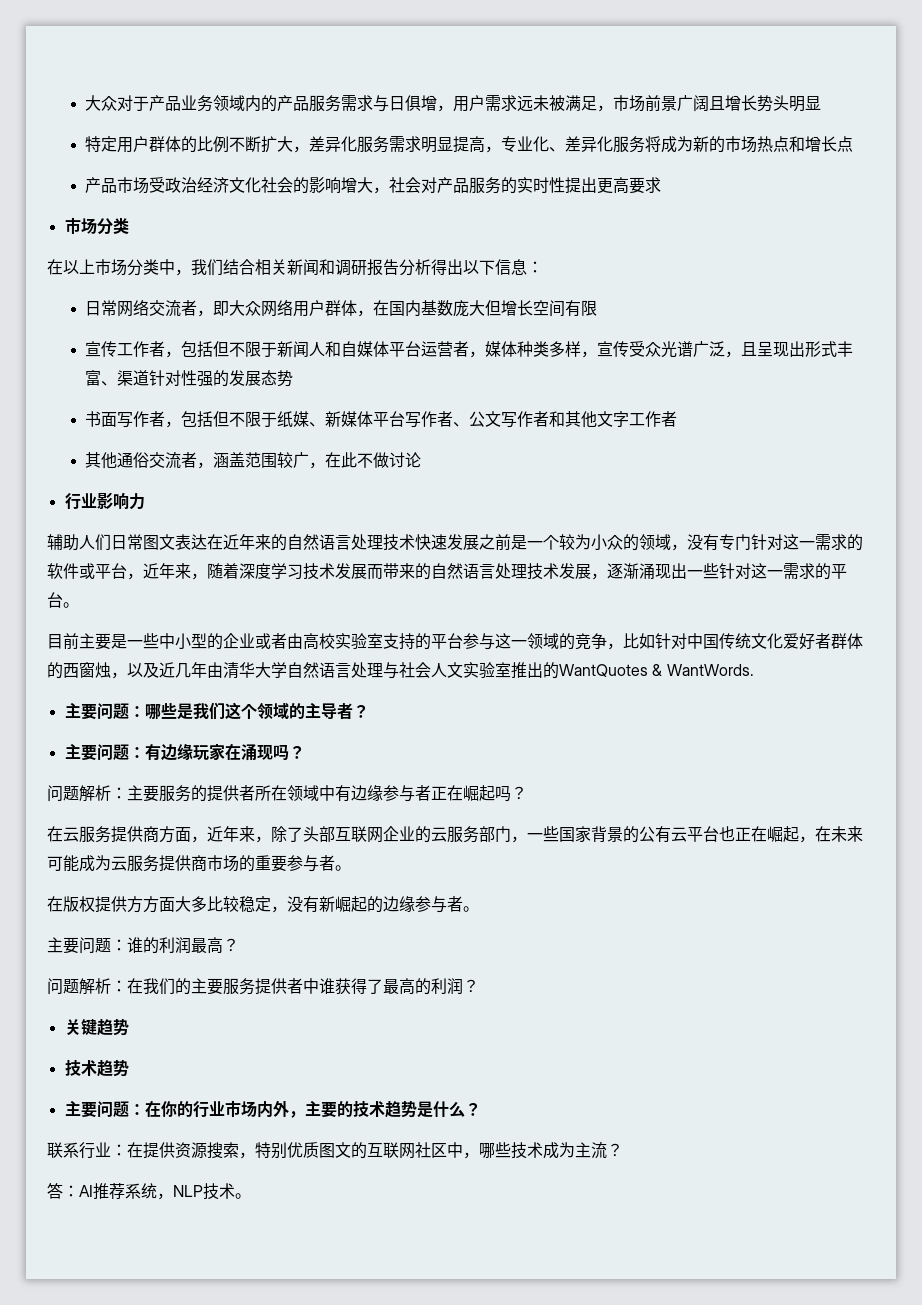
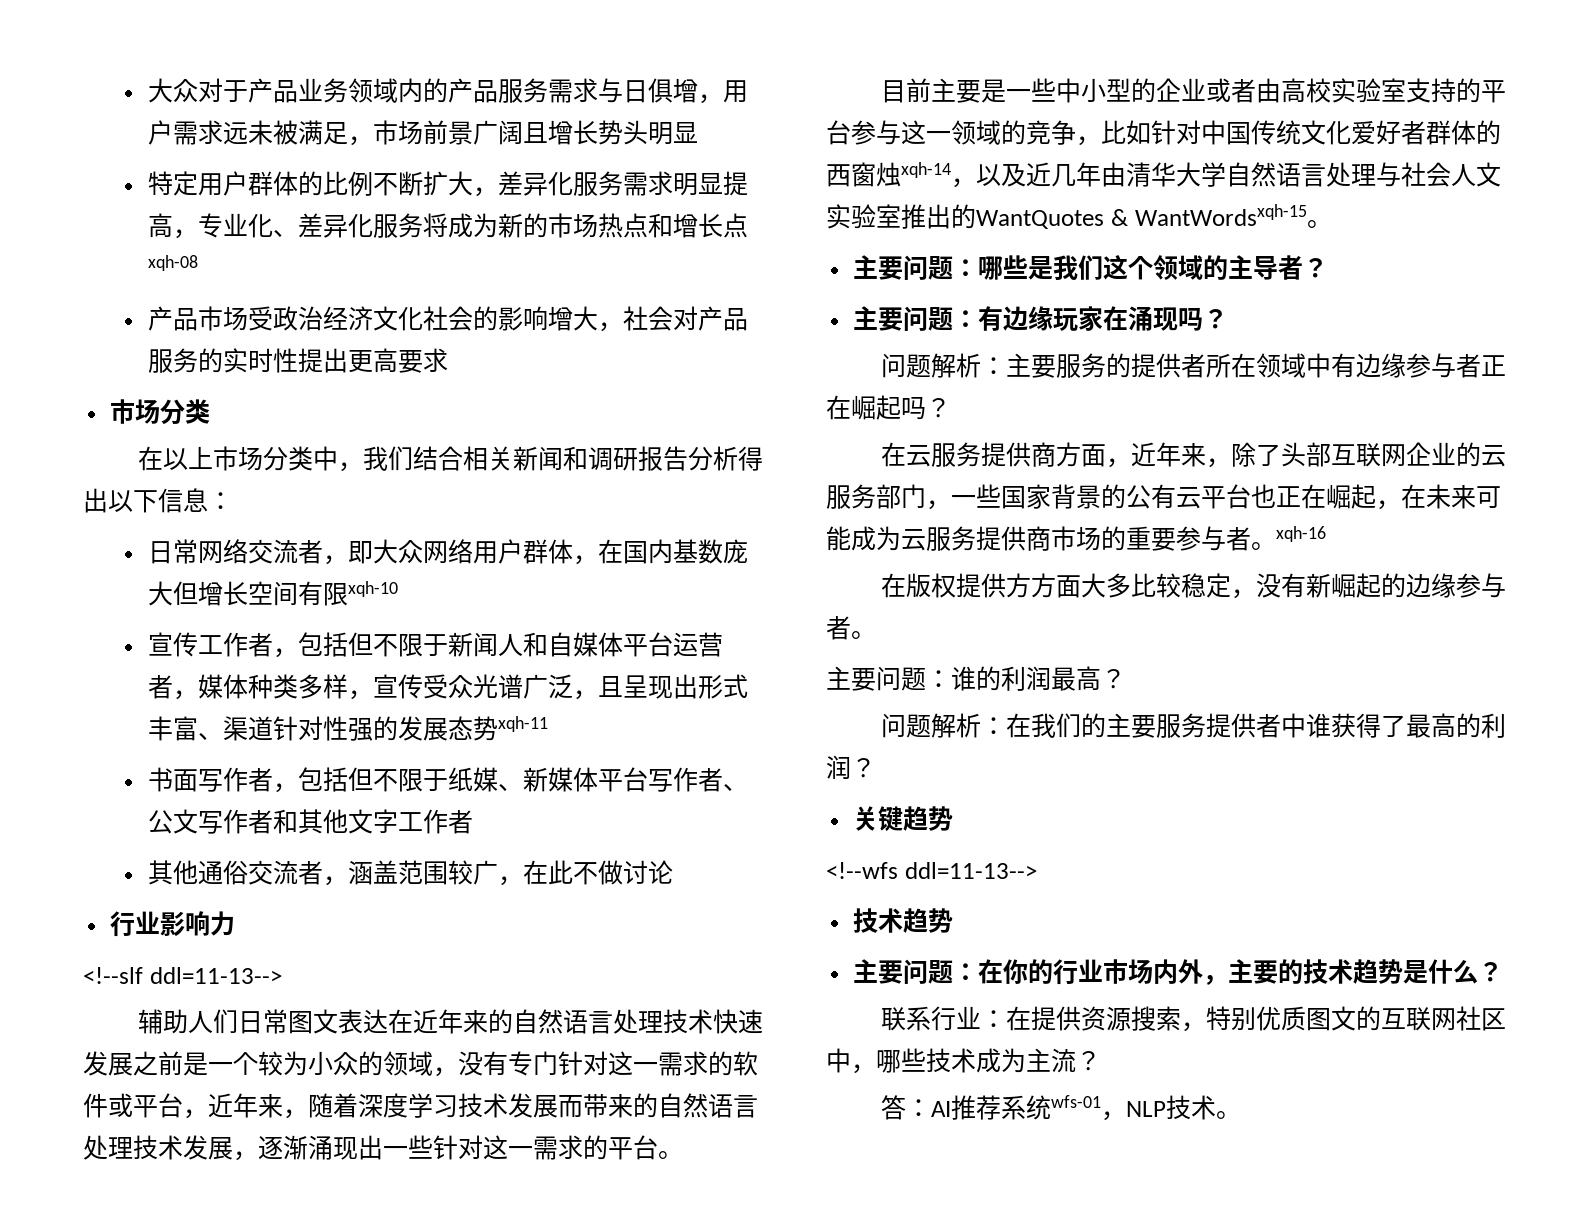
- 特定用户群体的比例不断扩大，差异化服务需求明显提高，专业化、差异化服务将成为新的市场热点和增长点
+ 特定用户群体的比例不断扩大，差异化服务需求明显提高，专业化、差异化服务将成为新的市场热点和增长点xqh-08
- 日常网络交流者，即大众网络用户群体，在国内基数庞大但增长空间有限
+ 日常网络交流者，即大众网络用户群体，在国内基数庞大但增长空间有限xqh-10
- 宣传工作者，包括但不限于新闻人和自媒体平台运营者，媒体种类多样，宣传受众光谱广泛，且呈现出形式丰富、渠道针对性强的发展态势
+ 宣传工作者，包括但不限于新闻人和自媒体平台运营者，媒体种类多样，宣传受众光谱广泛，且呈现出形式丰富、渠道针对性强的发展态势xqh-11
+ <!--slf ddl=11-13-->
- 目前主要是一些中小型的企业或者由高校实验室支持的平台参与这一领域的竞争，比如针对中国传统文化爱好者群体的西窗烛，以及近几年由清华大学自然语言处理与社会人文实验室推出的WantQuotes & WantWords.
+ 目前主要是一些中小型的企业或者由高校实验室支持的平台参与这一领域的竞争，比如针对中国传统文化爱好者群体的西窗烛xqh-14，以及近几年由清华大学自然语言处理与社会人文实验室推出的WantQuotes & WantWordsxqh-15。
- 在云服务提供商方面，近年来，除了头部互联网企业的云服务部门，一些国家背景的公有云平台也正在崛起，在未来可能成为云服务提供商市场的重要参与者。
+ 在云服务提供商方面，近年来，除了头部互联网企业的云服务部门，一些国家背景的公有云平台也正在崛起，在未来可能成为云服务提供商市场的重要参与者。xqh-16
+ <!--wfs ddl=11-13-->
- 答：AI推荐系统，NLP技术。
+ 答：AI推荐系统wfs-01，NLP技术。

